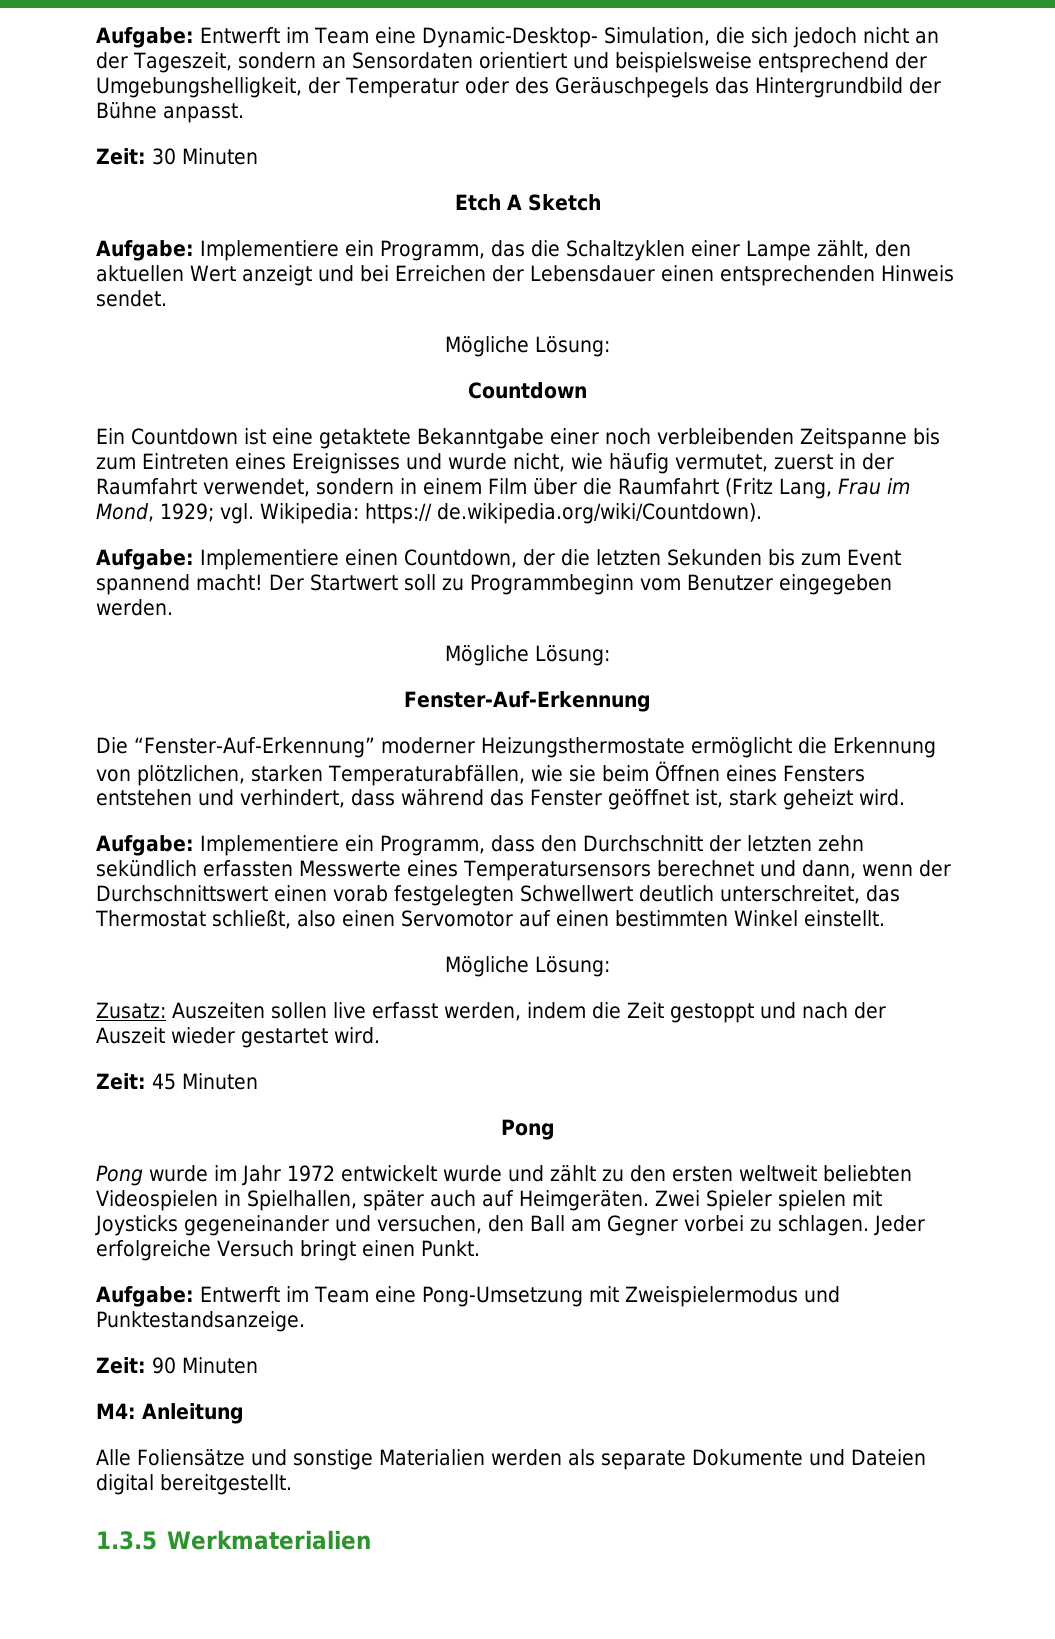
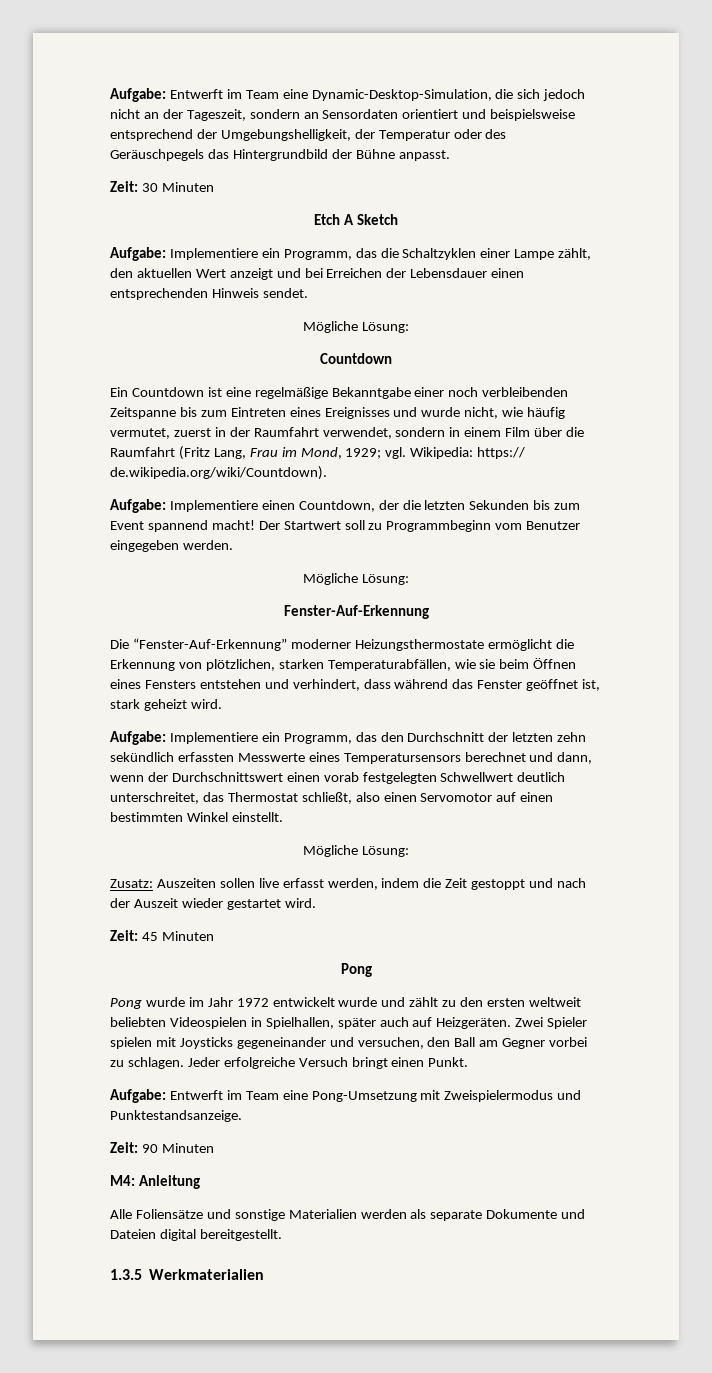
- Aufgabe: Entwerft im Team eine Dynamic-Desktop- Simulation, die sich jedoch nicht an der Tageszeit, sondern an Sensordaten orientiert und beispielsweise entsprechend der Umgebungshelligkeit, der Temperatur oder des Geräuschpegels das Hintergrundbild der Bühne anpasst.
+ Aufgabe: Entwerft im Team eine Dynamic-Desktop-Simulation, die sich jedoch nicht an der Tageszeit, sondern an Sensordaten orientiert und beispielsweise entsprechend der Umgebungshelligkeit, der Temperatur oder des Geräuschpegels das Hintergrundbild der Bühne anpasst.
- Ein Countdown ist eine getaktete Bekanntgabe einer noch verbleibenden Zeitspanne bis zum Eintreten eines Ereignisses und wurde nicht, wie häufig vermutet, zuerst in der Raumfahrt verwendet, sondern in einem Film über die Raumfahrt (Fritz Lang, Frau im Mond, 1929; vgl. Wikipedia: https:// de.wikipedia.org/wiki/Countdown).
+ Ein Countdown ist eine regelmäßige Bekanntgabe einer noch verbleibenden Zeitspanne bis zum Eintreten eines Ereignisses und wurde nicht, wie häufig vermutet, zuerst in der Raumfahrt verwendet, sondern in einem Film über die Raumfahrt (Fritz Lang, Frau im Mond, 1929; vgl. Wikipedia: https:// de.wikipedia.org/wiki/Countdown).
- Aufgabe: Implementiere ein Programm, dass den Durchschnitt der letzten zehn sekündlich erfassten Messwerte eines Temperatursensors berechnet und dann, wenn der Durchschnittswert einen vorab festgelegten Schwellwert deutlich unterschreitet, das Thermostat schließt, also einen Servomotor auf einen bestimmten Winkel einstellt.
+ Aufgabe: Implementiere ein Programm, das den Durchschnitt der letzten zehn sekündlich erfassten Messwerte eines Temperatursensors berechnet und dann, wenn der Durchschnittswert einen vorab festgelegten Schwellwert deutlich unterschreitet, das Thermostat schließt, also einen Servomotor auf einen bestimmten Winkel einstellt.
- Pong wurde im Jahr 1972 entwickelt wurde und zählt zu den ersten weltweit beliebten Videospielen in Spielhallen, später auch auf Heimgeräten.
+ Pong wurde im Jahr 1972 entwickelt wurde und zählt zu den ersten weltweit beliebten Videospielen in Spielhallen, später auch auf Heizgeräten.

